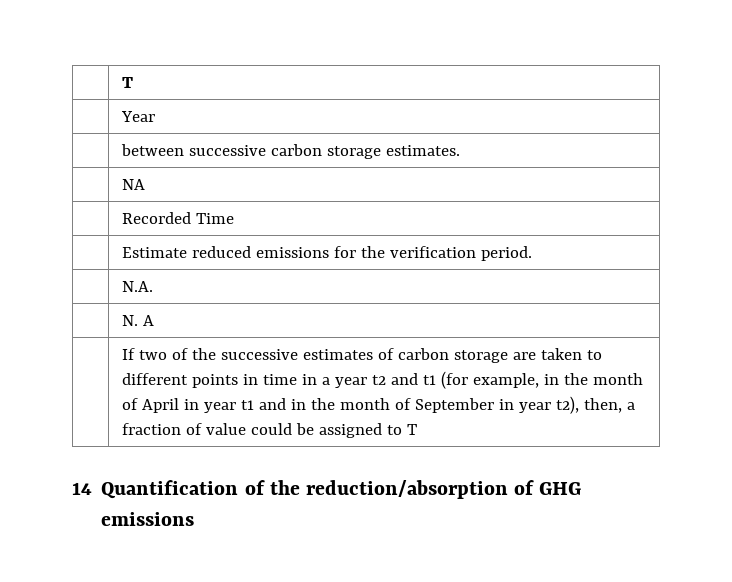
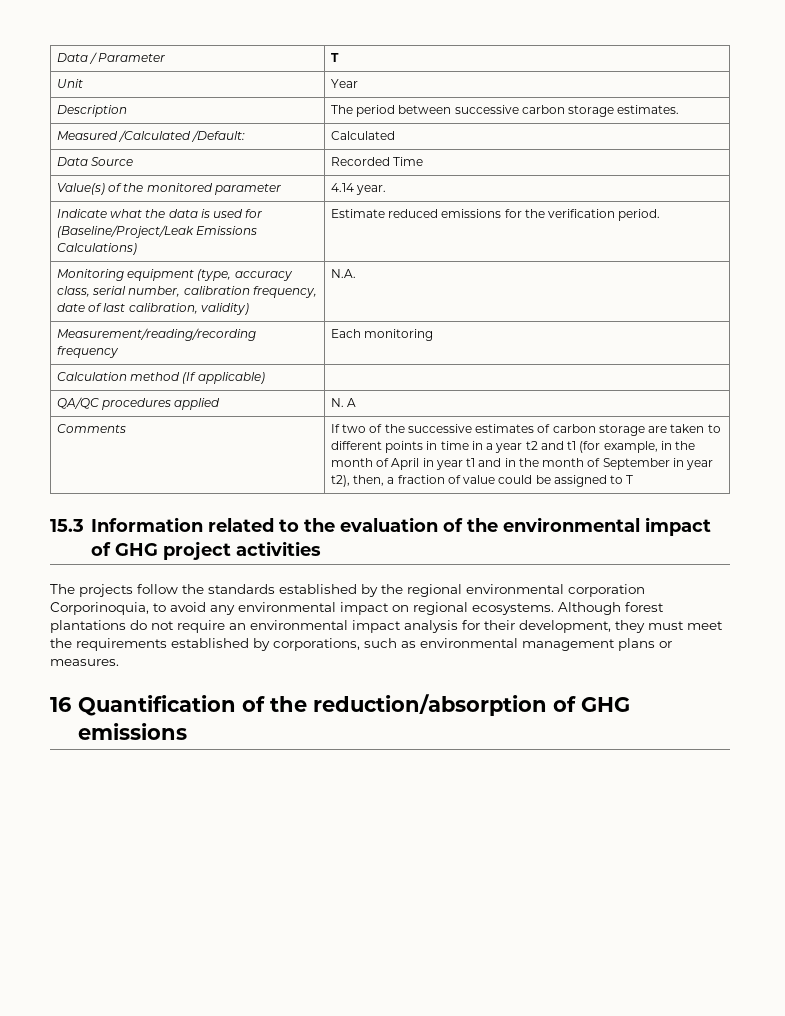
- | T
- | Year
+ Data / Parameter | T
+ Unit | Year
- | between successive carbon storage estimates.
+ Description | The period between successive carbon storage estimates.
- | NA
- | Recorded Time
- | Estimate reduced emissions for the verification period.
+ Measured /Calculated /Default: | Calculated
+ Data Source | Recorded Time
+ Value(s) of the monitored parameter | 4.14 year.
+ Indicate what the data is used for (Baseline/Project/Leak Emissions Calculations) | Estimate reduced emissions for the verification period.
- | N.A.
- | N. A
+ Monitoring equipment (type, accuracy class, serial number, calibration frequency, date of last calibration, validity) | N.A.
+ Measurement/reading/recording frequency | Each monitoring
+ Calculation method (If applicable) |
+ QA/QC procedures applied | N. A
+ Comments
- 14 Quantification of the reduction/absorption of GHG emissions
+ 15.3 Information related to the evaluation of the environmental impact of GHG project activities
+ The projects follow the standards established by the regional environmental corporation Corporinoquia, to avoid any environmental impact on regional ecosystems. Although forest plantations do not require an environmental impact analysis for their development, they must meet the requirements established by corporations, such as environmental management plans or measures.
+ 16 Quantification of the reduction/absorption of GHG emissions

